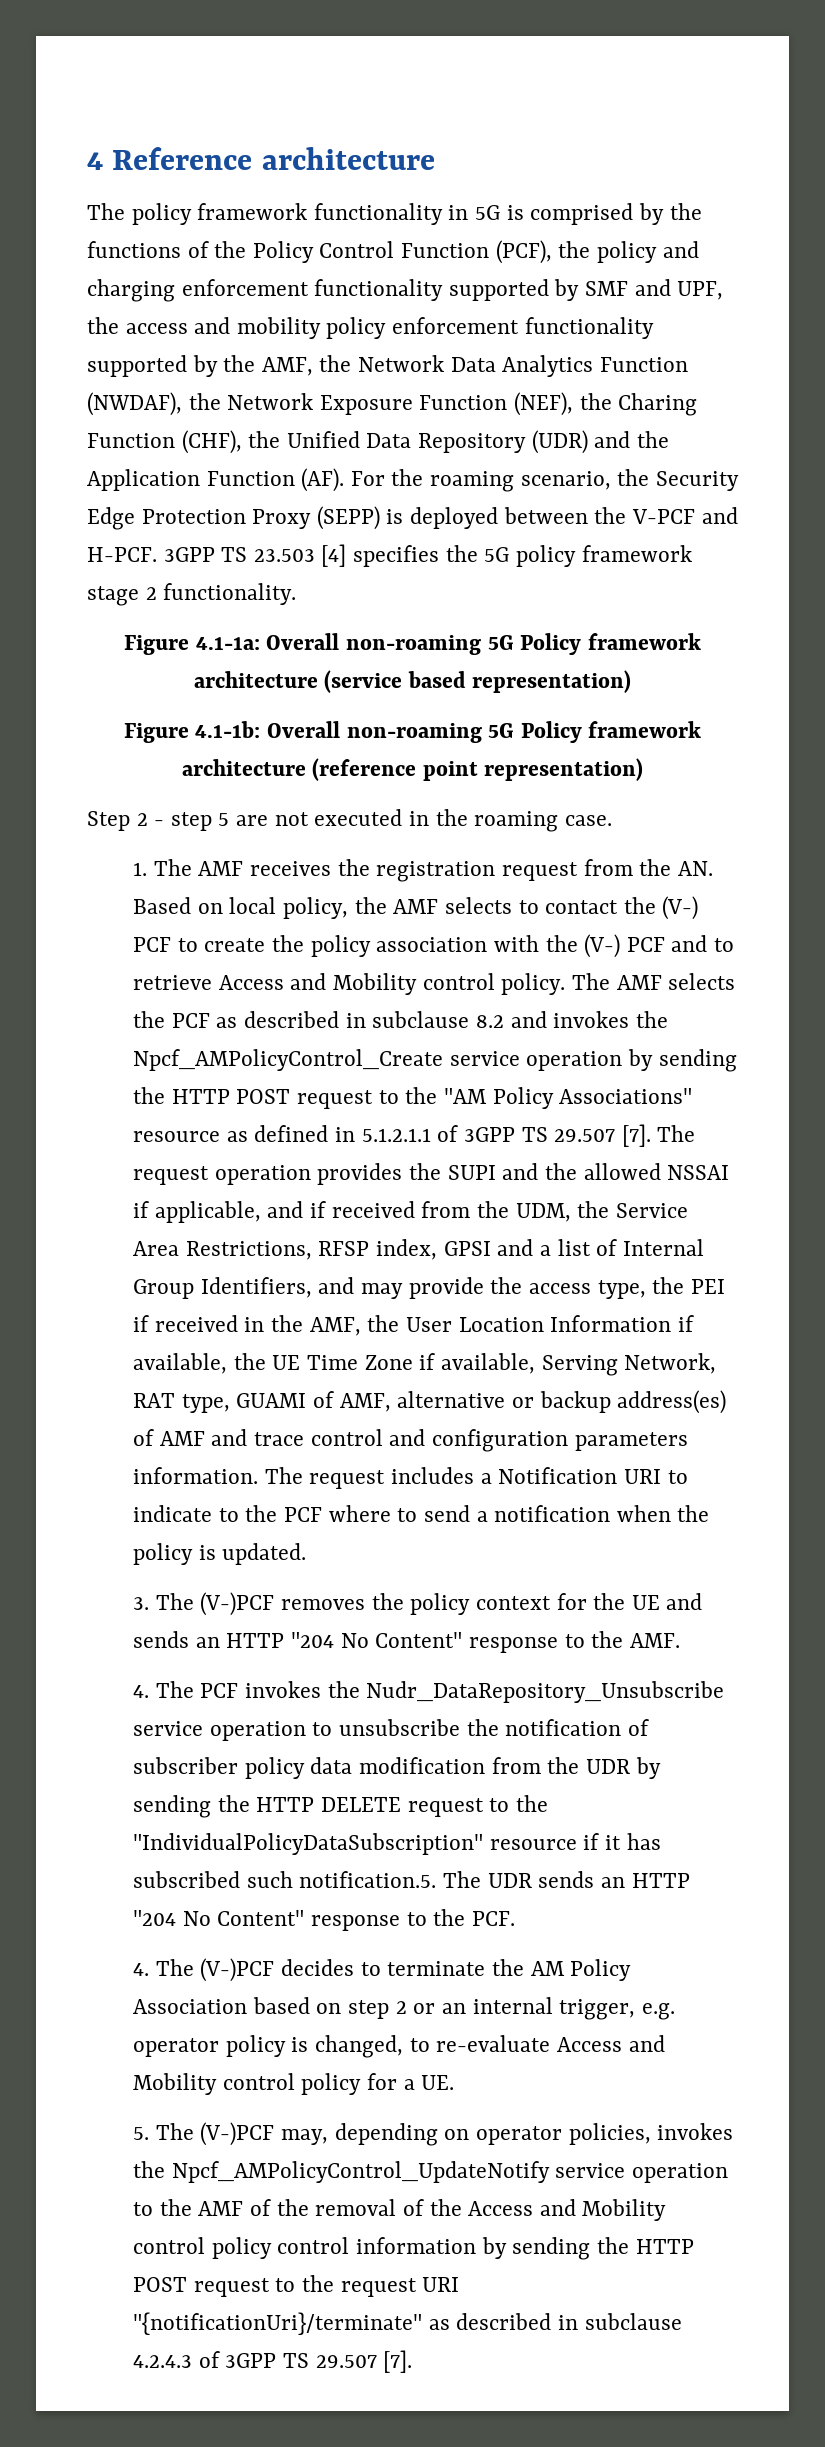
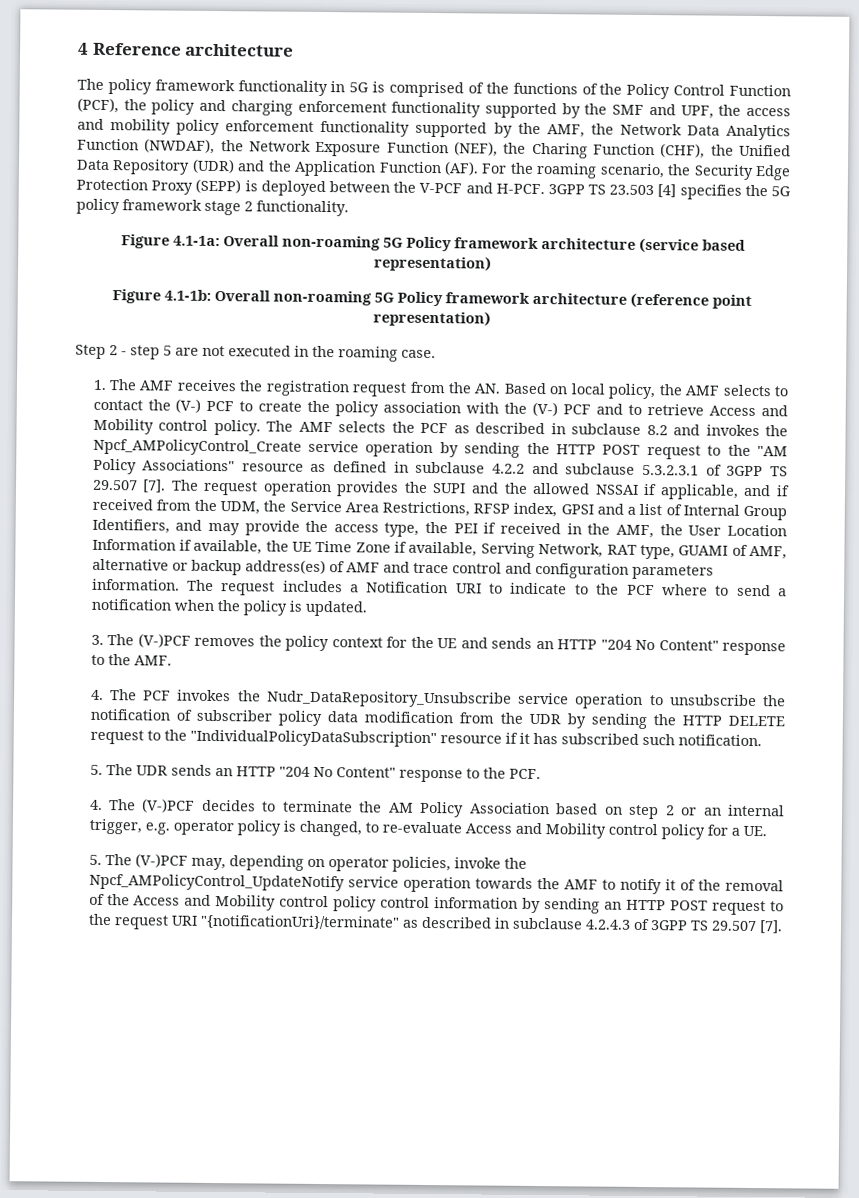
- The policy framework functionality in 5G is comprised by the functions of the Policy Control Function (PCF), the policy and charging enforcement functionality supported by SMF and UPF, the access and mobility policy enforcement functionality supported by the AMF, the Network Data Analytics Function (NWDAF), the Network Exposure Function (NEF), the Charing Function (CHF), the Unified Data Repository (UDR) and the Application Function (AF). For the roaming scenario, the Security Edge Protection Proxy (SEPP) is deployed between the V-PCF and H-PCF.
+ The policy framework functionality in 5G is comprised of the functions of the Policy Control Function (PCF), the policy and charging enforcement functionality supported by the SMF and UPF, the access and mobility policy enforcement functionality supported by the AMF, the Network Data Analytics Function (NWDAF), the Network Exposure Function (NEF), the Charing Function (CHF), the Unified Data Repository (UDR) and the Application Function (AF). For the roaming scenario, the Security Edge Protection Proxy (SEPP) is deployed between the V-PCF and H-PCF.
- The AMF selects the PCF as described in subclause 8.2 and invokes the Npcf_AMPolicyControl_Create service operation by sending the HTTP POST request to the "AM Policy Associations" resource as defined in 5.1.2.1.1 of 3GPP TS 29.507 [7].
+ The AMF selects the PCF as described in subclause 8.2 and invokes the Npcf_AMPolicyControl_Create service operation by sending the HTTP POST request to the "AM Policy Associations" resource as defined in subclause 4.2.2 and subclause 5.3.2.3.1 of 3GPP TS 29.507 [7].
- 4. The PCF invokes the Nudr_DataRepository_Unsubscribe service operation to unsubscribe the notification of subscriber policy data modification from the UDR by sending the HTTP DELETE request to the "IndividualPolicyDataSubscription" resource if it has subscribed such notification.5. The UDR sends an HTTP "204 No Content" response to the PCF.
+ 4. The PCF invokes the Nudr_DataRepository_Unsubscribe service operation to unsubscribe the notification of subscriber policy data modification from the UDR by sending the HTTP DELETE request to the "IndividualPolicyDataSubscription" resource if it has subscribed such notification.
+ 5. The UDR sends an HTTP "204 No Content" response to the PCF.
- 5. The (V-)PCF may, depending on operator policies, invokes the Npcf_AMPolicyControl_UpdateNotify service operation to the AMF of the removal of the Access and Mobility control policy control information by sending the HTTP POST request to the request URI "{notificationUri}/terminate" as described in subclause 4.2.4.3 of 3GPP TS 29.507 [7].
+ 5. The (V-)PCF may, depending on operator policies, invoke the Npcf_AMPolicyControl_UpdateNotify service operation towards the AMF to notify it of the removal of the Access and Mobility control policy control information by sending an HTTP POST request to the request URI "{notificationUri}/terminate" as described in subclause 4.2.4.3 of 3GPP TS 29.507 [7].

